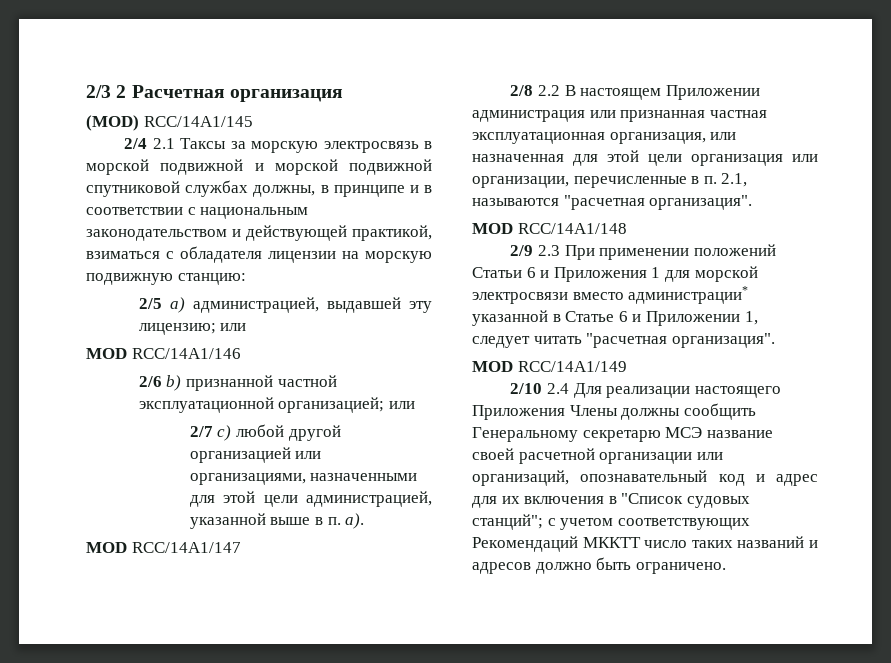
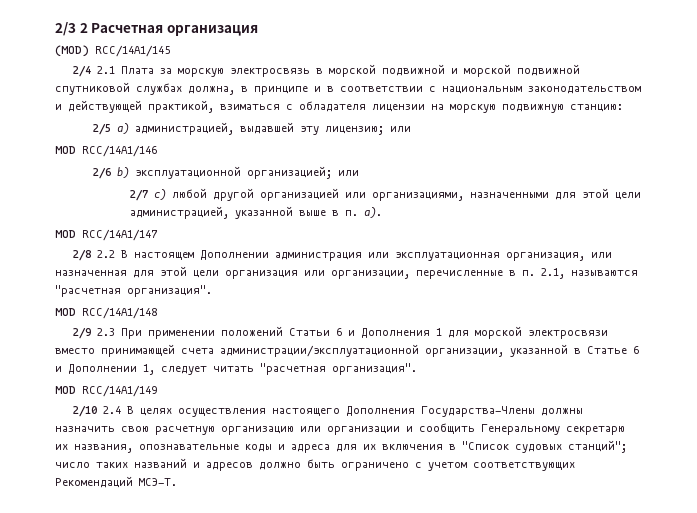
- 2/4 2.1 Таксы за морскую электросвязь в морской подвижной и морской подвижной спутниковой службах должны, в принципе и в соответствии с национальным законодательством и действующей практикой, взиматься с обладателя лицензии на морскую подвижную станцию:
+ 2/4 2.1 Плата за морскую электросвязь в морской подвижной и морской подвижной спутниковой службах должна, в принципе и в соответствии с национальным законодательством и действующей практикой, взиматься с обладателя лицензии на морскую подвижную станцию:
- 2/6 b) признанной частной эксплуатационной организацией; или
+ 2/6 b) эксплуатационной организацией; или
- 2/8 2.2 В настоящем Приложении администрация или признанная частная эксплуатационная организация, или назначенная для этой цели организация или организации, перечисленные в п. 2.1, называются "расчетная организация".
+ 2/8 2.2 В настоящем Дополнении администрация или эксплуатационная организация, или назначенная для этой цели организация или организации, перечисленные в п. 2.1, называются "расчетная организация".
- 2/9 2.3 При применении положений Статьи 6 и Приложения 1 для морской электросвязи вместо администрации* указанной в Статье 6 и Приложении 1, следует читать "расчетная организация".
+ 2/9 2.3 При применении положений Статьи 6 и Дополнения 1 для морской электросвязи вместо принимающей счета администрации/эксплуатационной организации, указанной в Статье 6 и Дополнении 1, следует читать "расчетная организация".
- 2/10 2.4 Для реализации настоящего Приложения Члены должны сообщить Генеральному секретарю МСЭ название своей расчетной организации или организаций, опознавательный код и адрес для их включения в "Список судовых станций"; с учетом соответствующих Рекомендаций МККТТ число таких названий и адресов должно быть ограничено.
+ 2/10 2.4 В целях осуществления настоящего Дополнения Государства-Члены должны назначить свою расчетную организацию или организации и сообщить Генеральному секретарю их названия, опознавательные коды и адреса для их включения в "Список судовых станций"; число таких названий и адресов должно быть ограничено с учетом соответствующих Рекомендаций МСЭ-Т.

